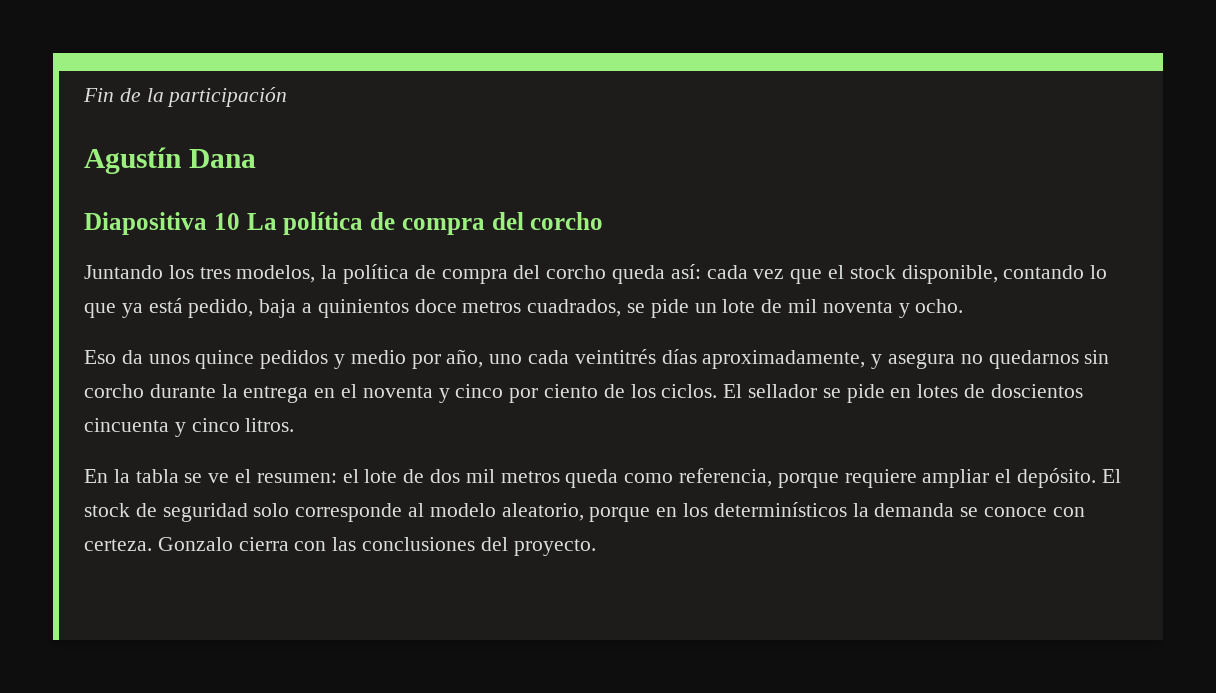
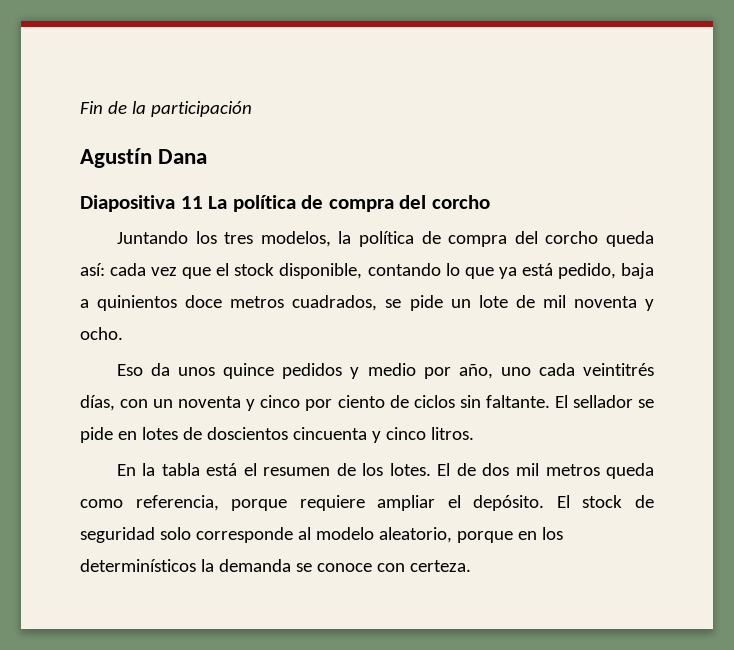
- Diapositiva 10 La política de compra del corcho
+ Diapositiva 11 La política de compra del corcho
- Eso da unos quince pedidos y medio por año, uno cada veintitrés días aproximadamente, y asegura no quedarnos sin corcho durante la entrega en el noventa y cinco por ciento de los ciclos.
+ Eso da unos quince pedidos y medio por año, uno cada veintitrés días, con un noventa y cinco por ciento de ciclos sin faltante.
- En la tabla se ve el resumen: el lote de dos mil metros queda como referencia, porque requiere ampliar el depósito.
+ En la tabla está el resumen de los lotes. El de dos mil metros queda como referencia, porque requiere ampliar el depósito.
- Gonzalo cierra con las conclusiones del proyecto.

